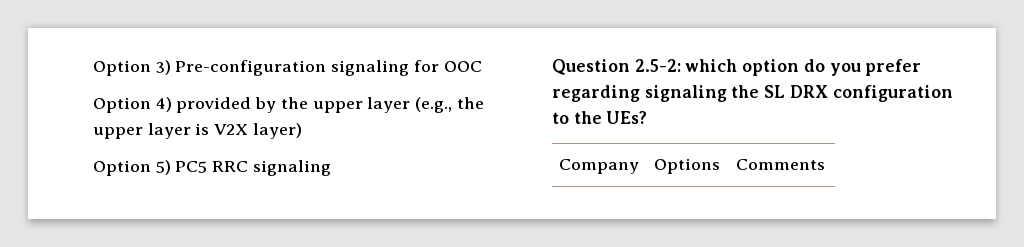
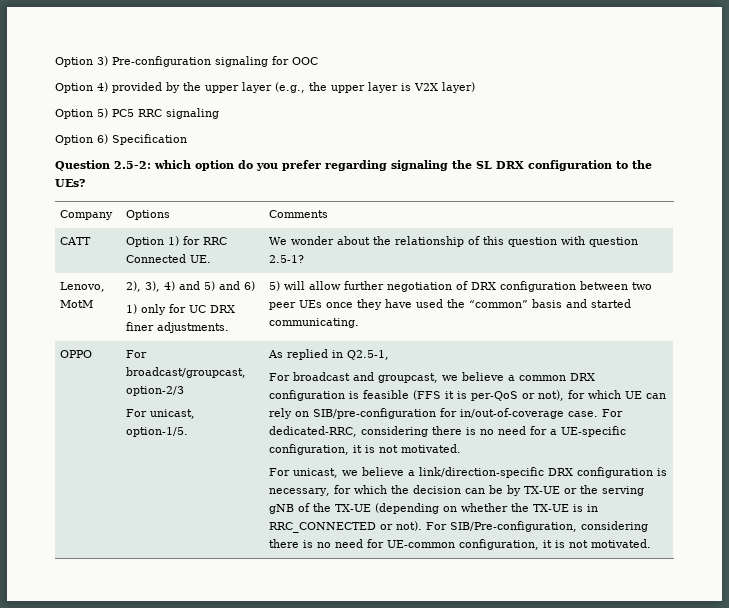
+ Option 6) Specification
+ CATT | Option 1) for RRC Connected UE. | We wonder about the relationship of this question with question 2.5-1?
+ Lenovo, MotM | 2), 3), 4) and 5) and 6)
+ 1) only for UC DRX finer adjustments. | 5) will allow further negotiation of DRX configuration between two peer UEs once they have used the “common” basis and started communicating.
+ OPPO | For broadcast/groupcast, option-2/3
+ For unicast, option-1/5. | As replied in Q2.5-1,
+ For broadcast and groupcast, we believe a common DRX configuration is feasible (FFS it is per-QoS or not), for which UE can rely on SIB/pre-configuration for in/out-of-coverage case. For dedicated-RRC, considering there is no need for a UE-specific configuration, it is not motivated.
+ For unicast, we believe a link/direction-specific DRX configuration is necessary, for which the decision can be by TX-UE or the serving gNB of the TX-UE (depending on whether the TX-UE is in RRC_CONNECTED or not). For SIB/Pre-configuration, considering there is no need for UE-common configuration, it is not motivated.

